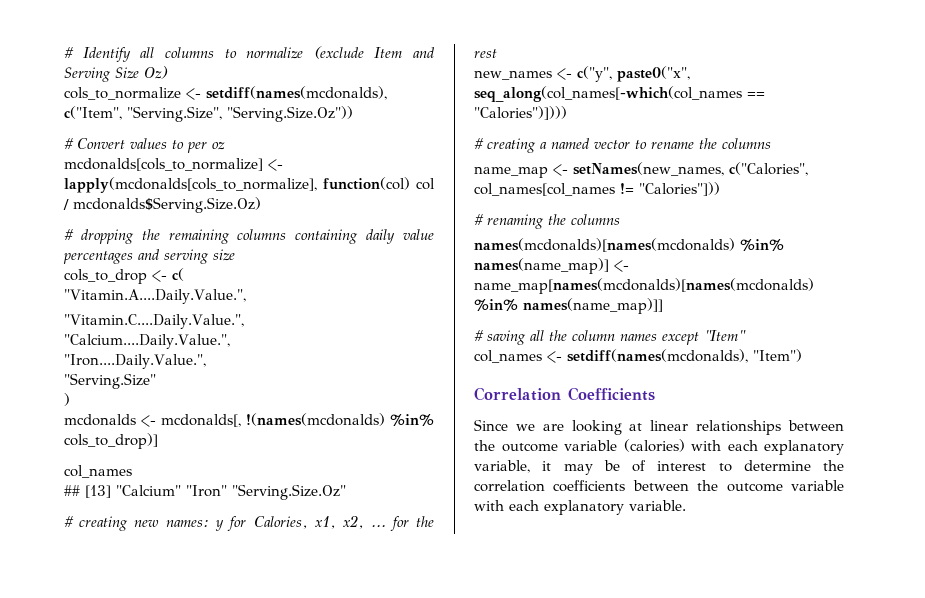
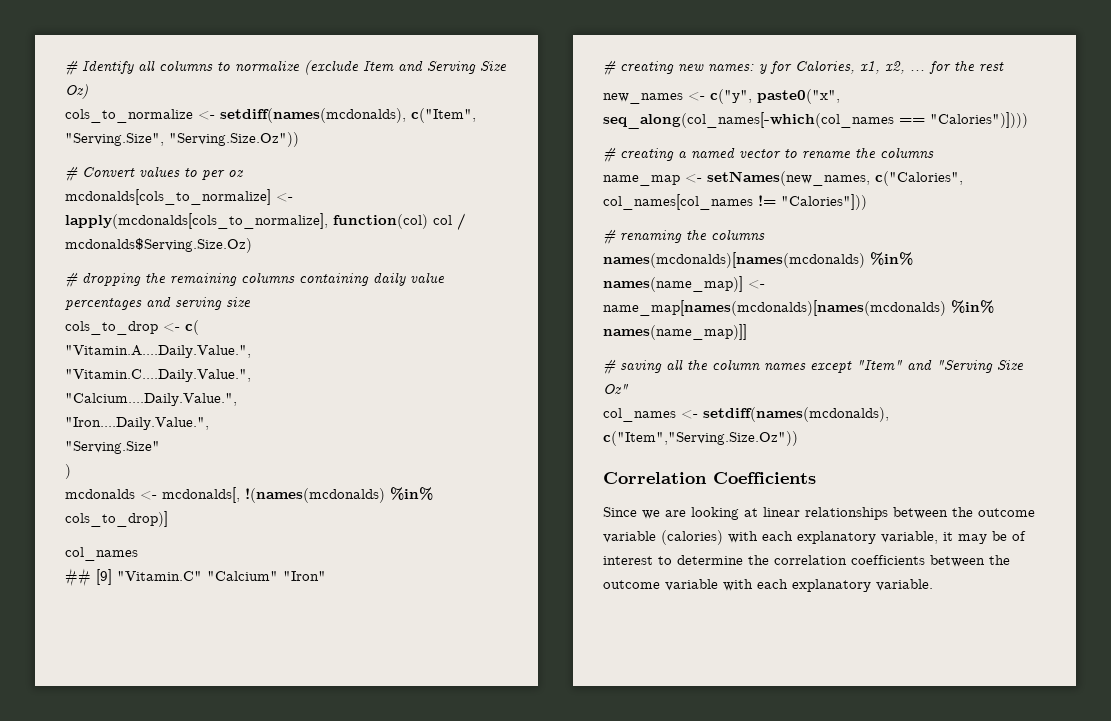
- ## [13] "Calcium" "Iron" "Serving.Size.Oz"
+ ## [9] "Vitamin.C" "Calcium" "Iron"
- # saving all the column names except "Item"
+ # saving all the column names except "Item" and "Serving Size Oz"
- col_names <- setdiff(names(mcdonalds), "Item")
+ col_names <- setdiff(names(mcdonalds), c("Item","Serving.Size.Oz"))

